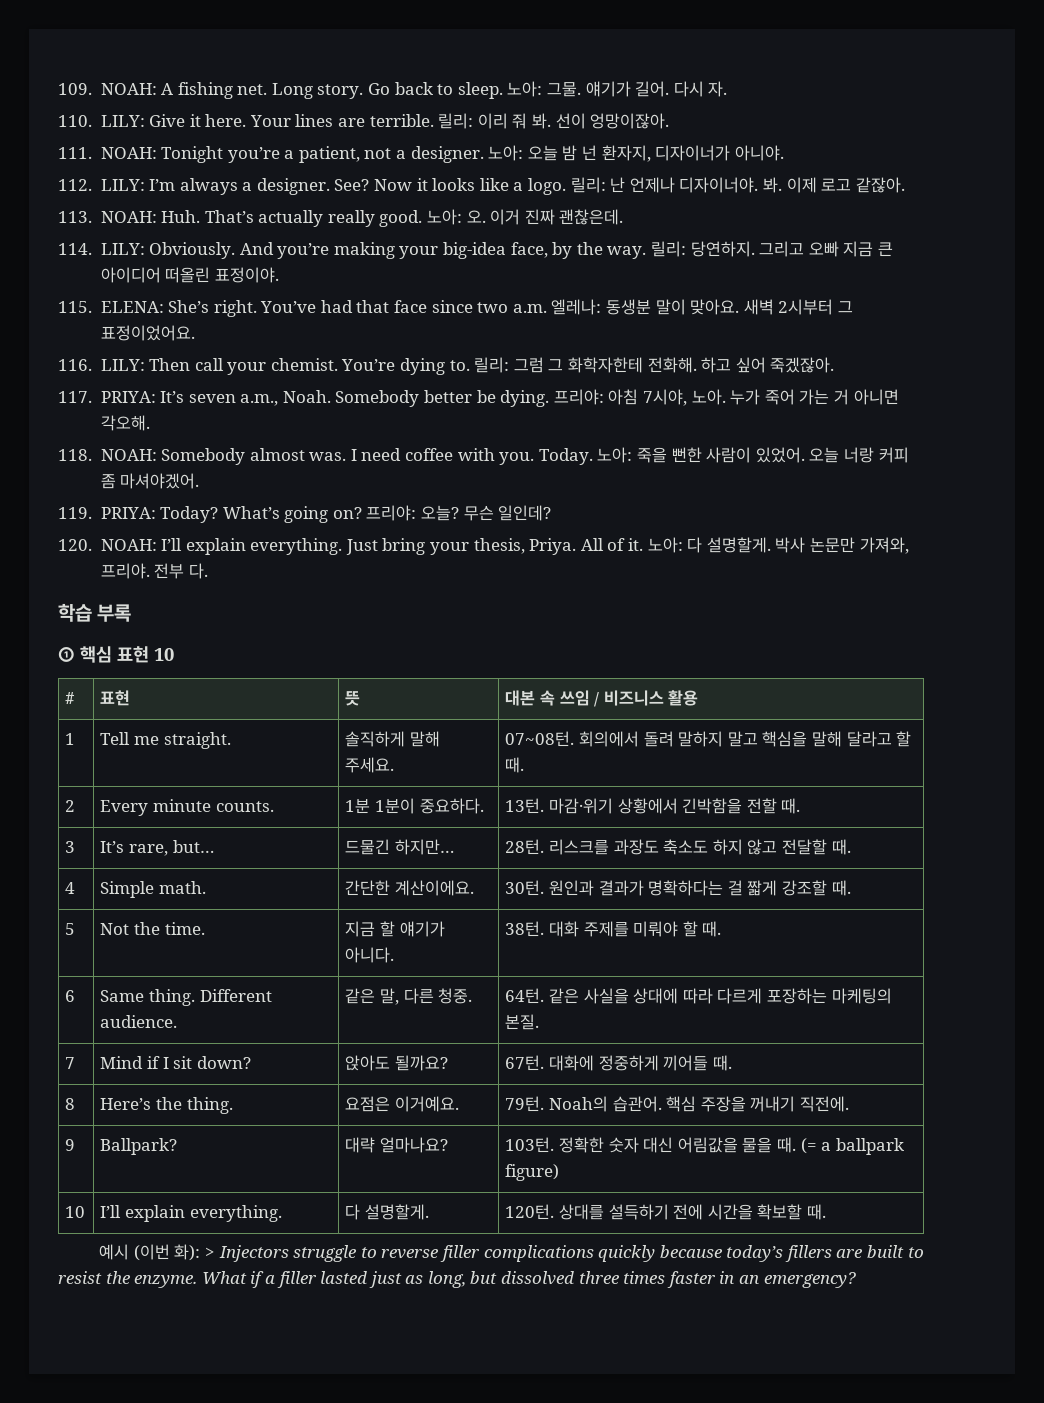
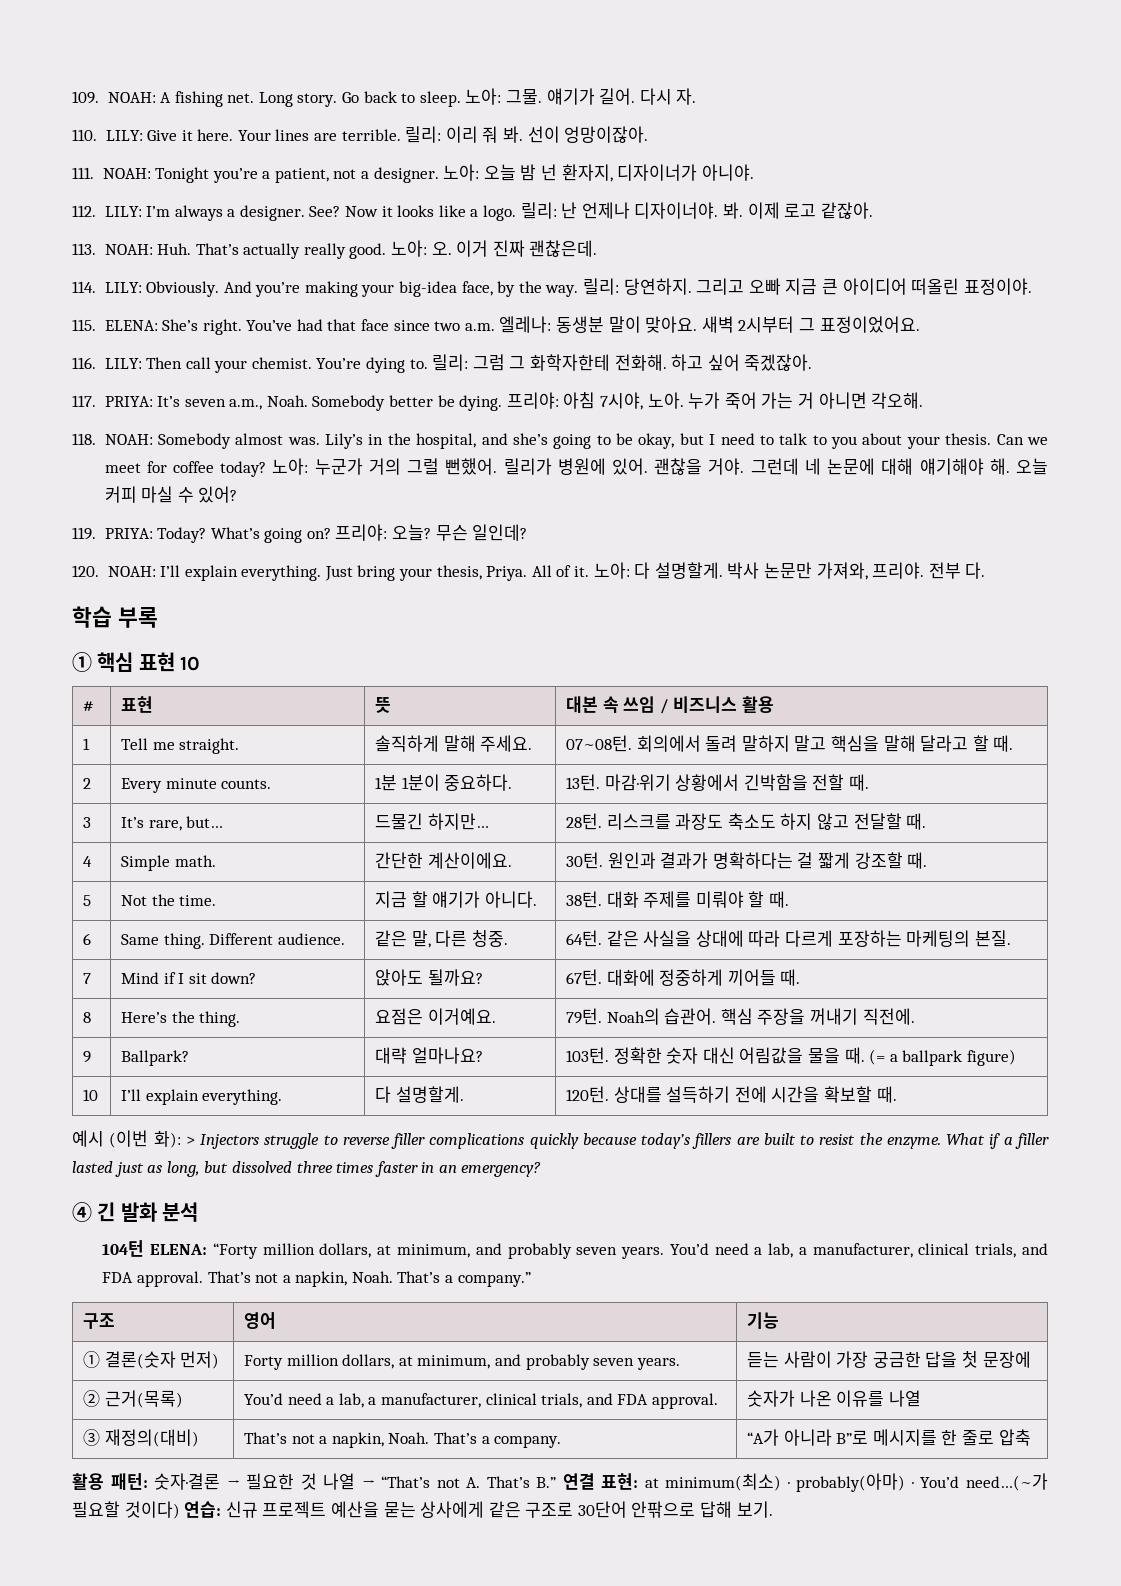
- I need coffee with you. Today. 노아: 죽을 뻔한 사람이 있었어. 오늘 너랑 커피 좀 마셔야겠어.
+ Lily’s in the hospital, and she’s going to be okay, but I need to talk to you about your thesis. Can we meet for coffee today? 노아: 누군가 거의 그럴 뻔했어. 릴리가 병원에 있어. 괜찮을 거야. 그런데 네 논문에 대해 얘기해야 해. 오늘 커피 마실 수 있어?
+ ④ 긴 발화 분석
+ 104턴 ELENA: “Forty million dollars, at minimum, and probably seven years. You’d need a lab, a manufacturer, clinical trials, and FDA approval. That’s not a napkin, Noah. That’s a company.”
+ 구조 | 영어 | 기능
+ ① 결론(숫자 먼저) | Forty million dollars, at minimum, and probably seven years. | 듣는 사람이 가장 궁금한 답을 첫 문장에
+ ② 근거(목록) | You’d need a lab, a manufacturer, clinical trials, and FDA approval. | 숫자가 나온 이유를 나열
+ ③ 재정의(대비) | That’s not a napkin, Noah. That’s a company. | “A가 아니라 B”로 메시지를 한 줄로 압축
+ 활용 패턴: 숫자·결론 → 필요한 것 나열 → “That’s not A. That’s B.” 연결 표현: at minimum(최소) · probably(아마) · You’d need…(~가 필요할 것이다) 연습: 신규 프로젝트 예산을 묻는 상사에게 같은 구조로 30단어 안팎으로 답해 보기.

